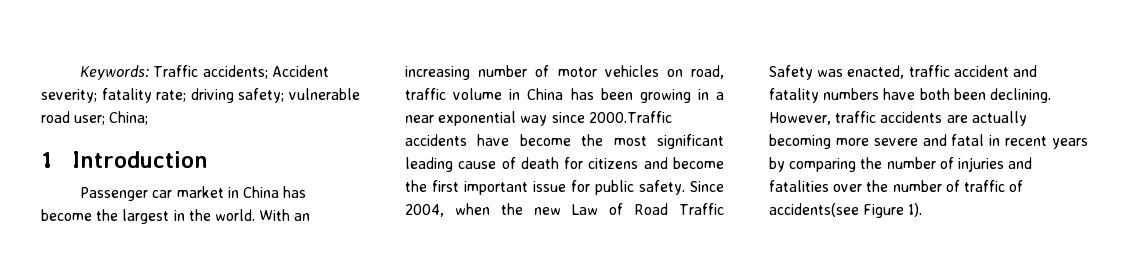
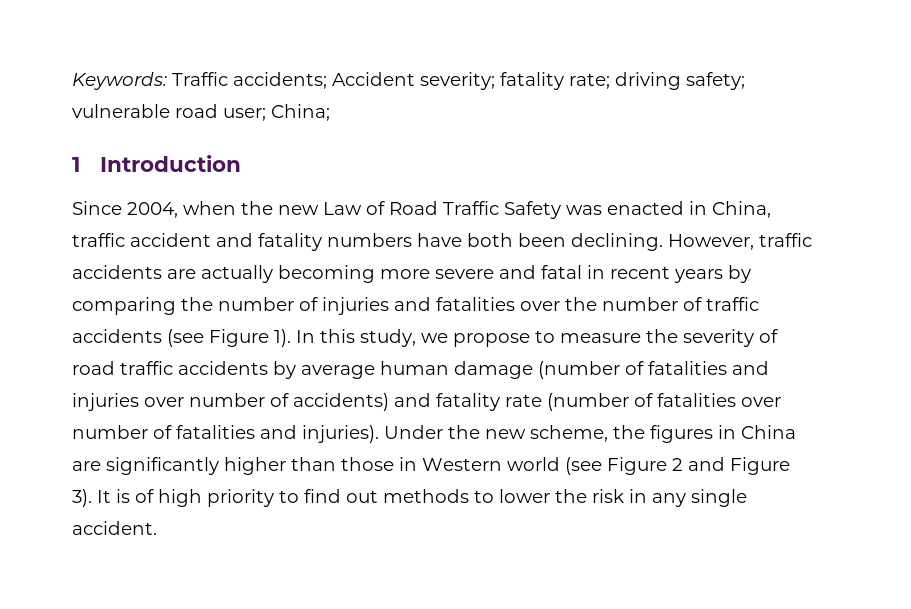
- Passenger car market in China has become the largest in the world. With an increasing number of motor vehicles on road, traffic volume in China has been growing in a near exponential way since 2000.Traffic accidents have become the most significant leading cause of death for citizens and become the first important issue for public safety. Since 2004, when the new Law of Road Traffic Safety was enacted, traffic accident and fatality numbers have both been declining.
+ Since 2004, when the new Law of Road Traffic Safety was enacted in China, traffic accident and fatality numbers have both been declining.
- However, traffic accidents are actually becoming more severe and fatal in recent years by comparing the number of injuries and fatalities over the number of traffic of accidents(see Figure 1).
+ However, traffic accidents are actually becoming more severe and fatal in recent years by comparing the number of injuries and fatalities over the number of traffic accidents (see Figure 1). In this study, we propose to measure the severity of road traffic accidents by average human damage (number of fatalities and injuries over number of accidents) and fatality rate (number of fatalities over number of fatalities and injuries). Under the new scheme, the figures in China are significantly higher than those in Western world (see Figure 2 and Figure 3). It is of high priority to find out methods to lower the risk in any single accident.

